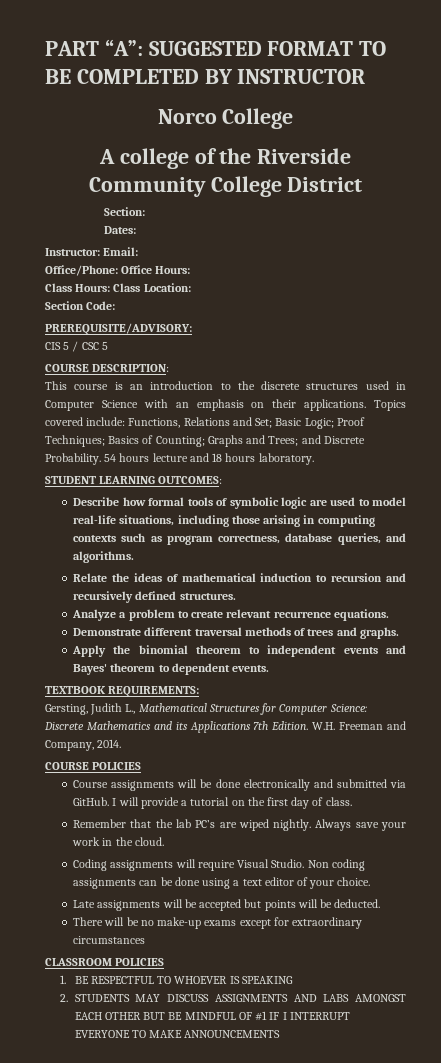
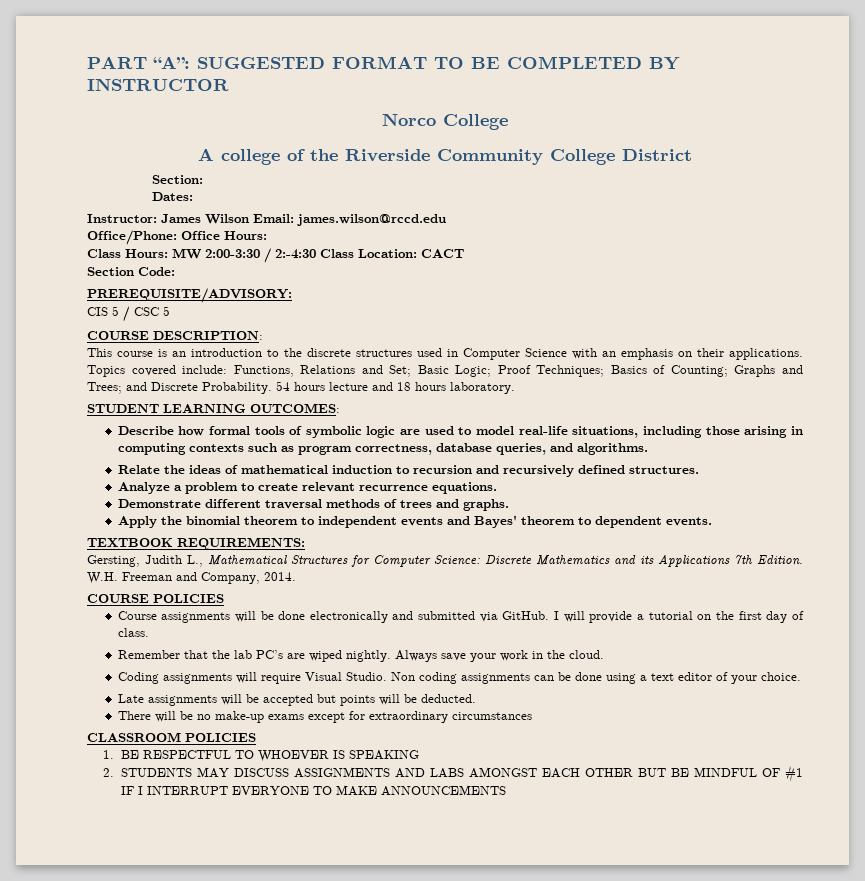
- Instructor: Email:
+ Instructor: James Wilson Email: james.wilson@rccd.edu
- Class Hours: Class Location:
+ Class Hours: MW 2:00-3:30 / 2:-4:30 Class Location: CACT

